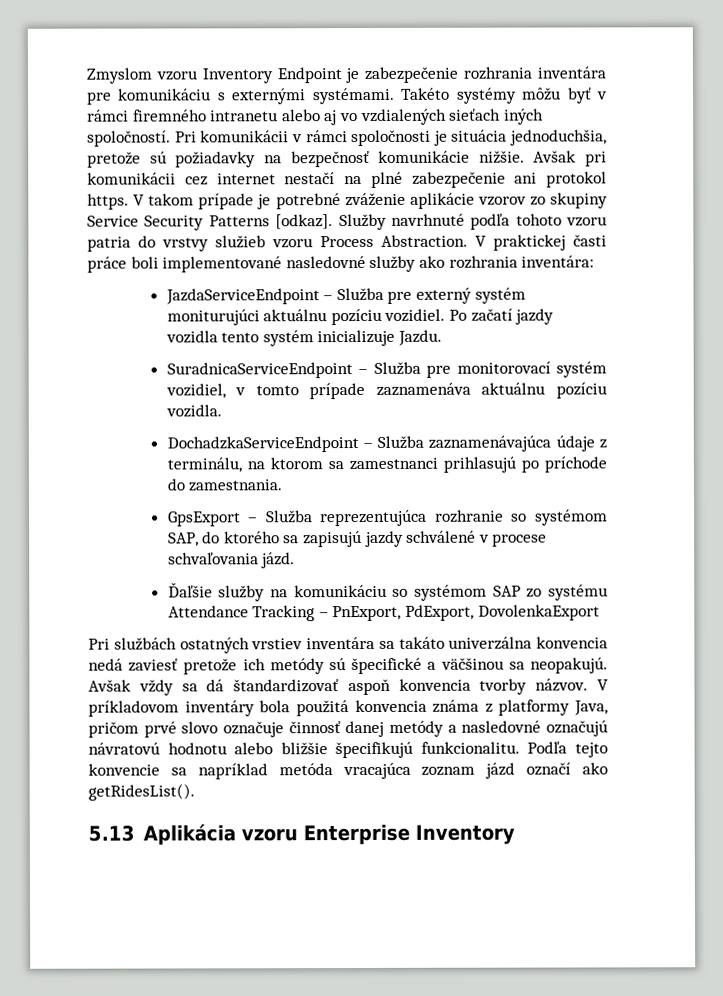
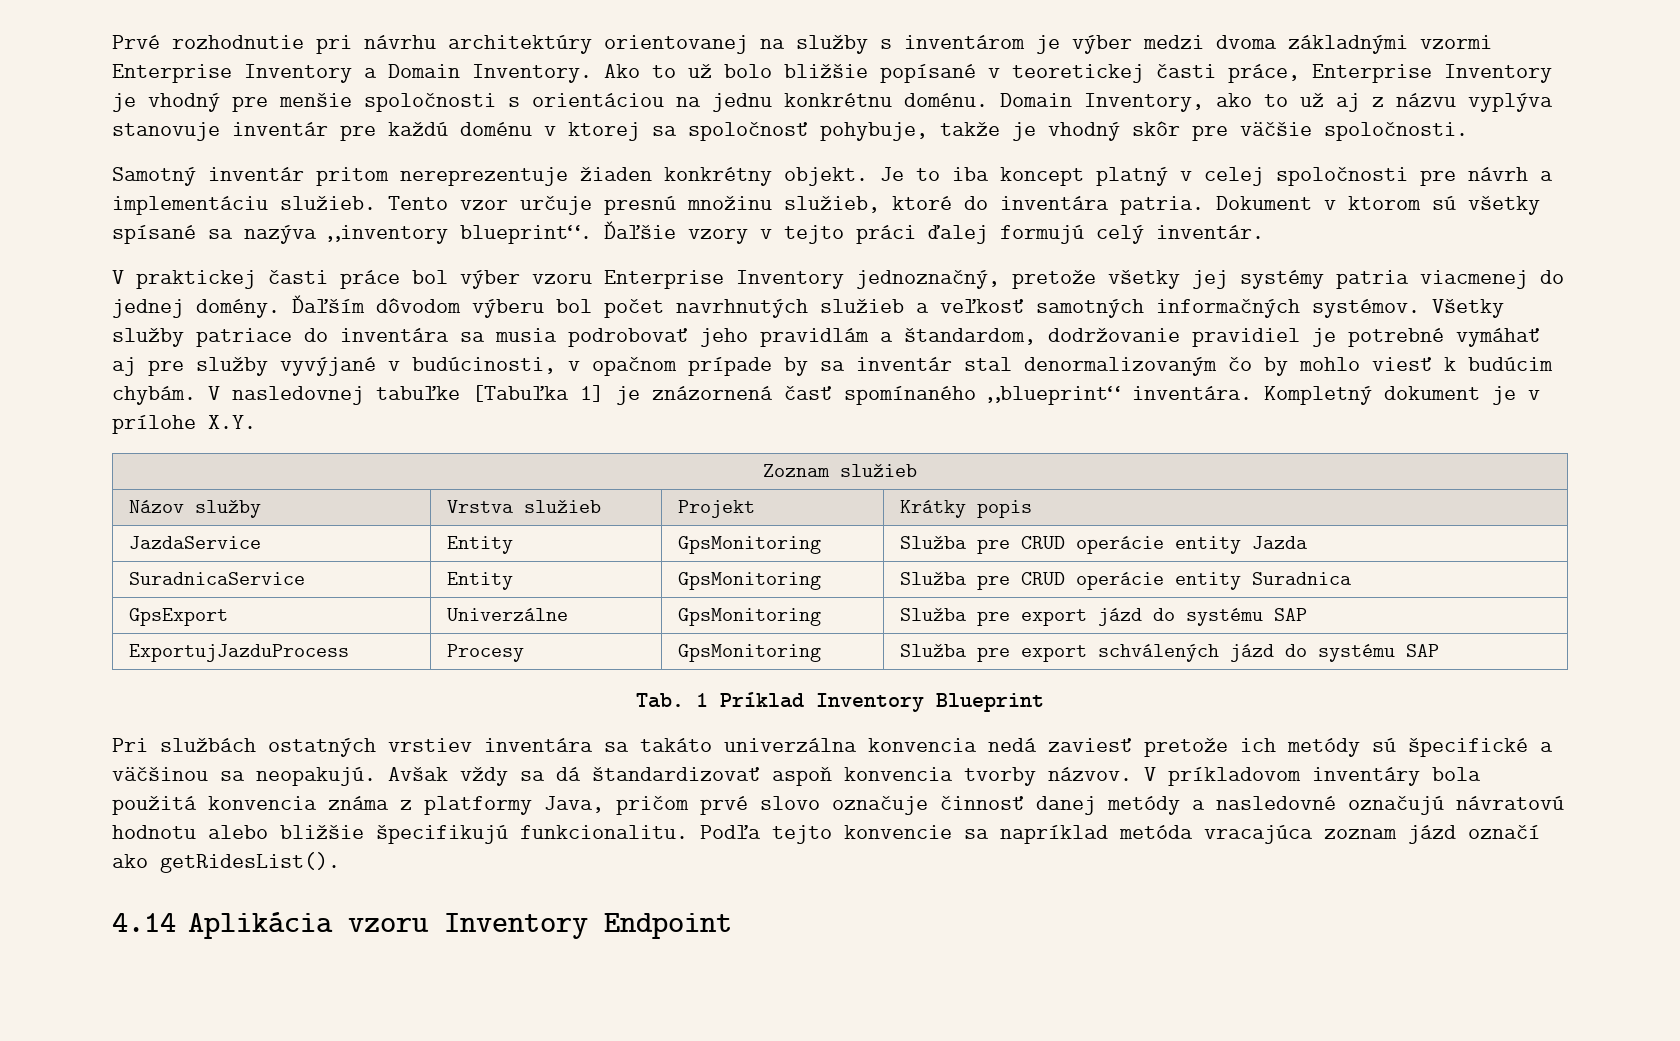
- Zmyslom vzoru Inventory Endpoint je zabezpečenie rozhrania inventára pre komunikáciu s externými systémami. Takéto systémy môžu byť v rámci firemného intranetu alebo aj vo vzdialených sieťach iných spoločností. Pri komunikácii v rámci spoločnosti je situácia jednoduchšia, pretože sú požiadavky na bezpečnosť komunikácie nižšie. Avšak pri komunikácii cez internet nestačí na plné zabezpečenie ani protokol https. V takom prípade je potrebné zváženie aplikácie vzorov zo skupiny Service Security Patterns [odkaz]. Služby navrhnuté podľa tohoto vzoru patria do vrstvy služieb vzoru Process Abstraction. V praktickej časti práce boli implementované nasledovné služby ako rozhrania inventára:
- JazdaServiceEndpoint – Služba pre externý systém moniturujúci aktuálnu pozíciu vozidiel. Po začatí jazdy vozidla tento systém inicializuje Jazdu.
- SuradnicaServiceEndpoint – Služba pre monitorovací systém vozidiel, v tomto prípade zaznamenáva aktuálnu pozíciu vozidla.
- DochadzkaServiceEndpoint – Služba zaznamenávajúca údaje z terminálu, na ktorom sa zamestnanci prihlasujú po príchode do zamestnania.
- GpsExport – Služba reprezentujúca rozhranie so systémom SAP, do ktorého sa zapisujú jazdy schválené v procese schvaľovania jázd.
- Ďaľšie služby na komunikáciu so systémom SAP zo systému Attendance Tracking – PnExport, PdExport, DovolenkaExport
+ Prvé rozhodnutie pri návrhu architektúry orientovanej na služby s inventárom je výber medzi dvoma základnými vzormi Enterprise Inventory a Domain Inventory. Ako to už bolo bližšie popísané v teoretickej časti práce, Enterprise Inventory je vhodný pre menšie spoločnosti s orientáciou na jednu konkrétnu doménu. Domain Inventory, ako to už aj z názvu vyplýva stanovuje inventár pre každú doménu v ktorej sa spoločnosť pohybuje, takže je vhodný skôr pre väčšie spoločnosti.
+ Samotný inventár pritom nereprezentuje žiaden konkrétny objekt. Je to iba koncept platný v celej spoločnosti pre návrh a implementáciu služieb. Tento vzor určuje presnú množinu služieb, ktoré do inventára patria. Dokument v ktorom sú všetky spísané sa nazýva „inventory blueprint“. Ďaľšie vzory v tejto práci ďalej formujú celý inventár.
+ V praktickej časti práce bol výber vzoru Enterprise Inventory jednoznačný, pretože všetky jej systémy patria viacmenej do jednej domény. Ďaľším dôvodom výberu bol počet navrhnutých služieb a veľkosť samotných informačných systémov. Všetky služby patriace do inventára sa musia podrobovať jeho pravidlám a štandardom, dodržovanie pravidiel je potrebné vymáhať aj pre služby vyvýjané v budúcinosti, v opačnom prípade by sa inventár stal denormalizovaným čo by mohlo viesť k budúcim chybám. V nasledovnej tabuľke [Tabuľka 1] je znázornená časť spomínaného „blueprint“ inventára. Kompletný dokument je v prílohe X.Y.
+ Zoznam služieb
+ Názov služby | Vrstva služieb | Projekt | Krátky popis
+ JazdaService | Entity | GpsMonitoring | Služba pre CRUD operácie entity Jazda
+ SuradnicaService | Entity | GpsMonitoring | Služba pre CRUD operácie entity Suradnica
+ GpsExport | Univerzálne | GpsMonitoring | Služba pre export jázd do systému SAP
+ ExportujJazduProcess | Procesy | GpsMonitoring | Služba pre export schválených jázd do systému SAP
+ Tab. 1 Príklad Inventory Blueprint
- 5.13 Aplikácia vzoru Enterprise Inventory
+ 4.14 Aplikácia vzoru Inventory Endpoint

